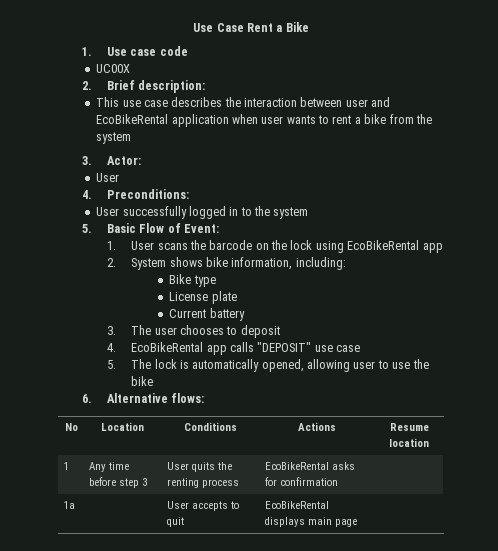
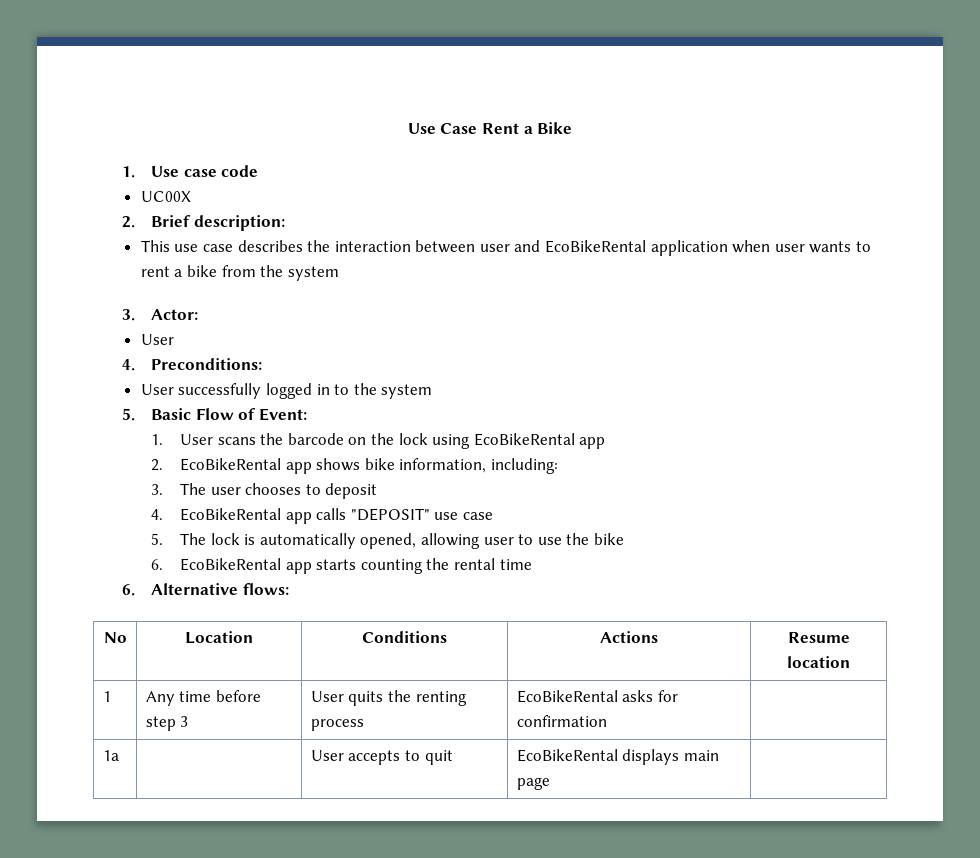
- 2. System shows bike information, including:
+ 2. EcoBikeRental app shows bike information, including:
- Bike type
- License plate
- Current battery
+ 6. EcoBikeRental app starts counting the rental time

